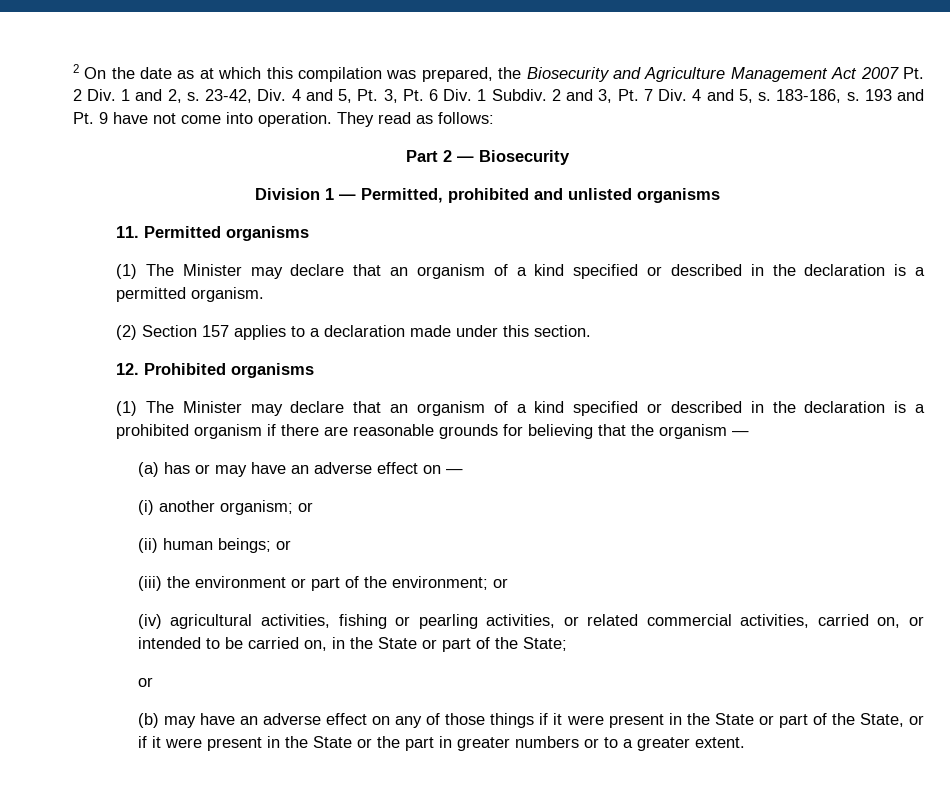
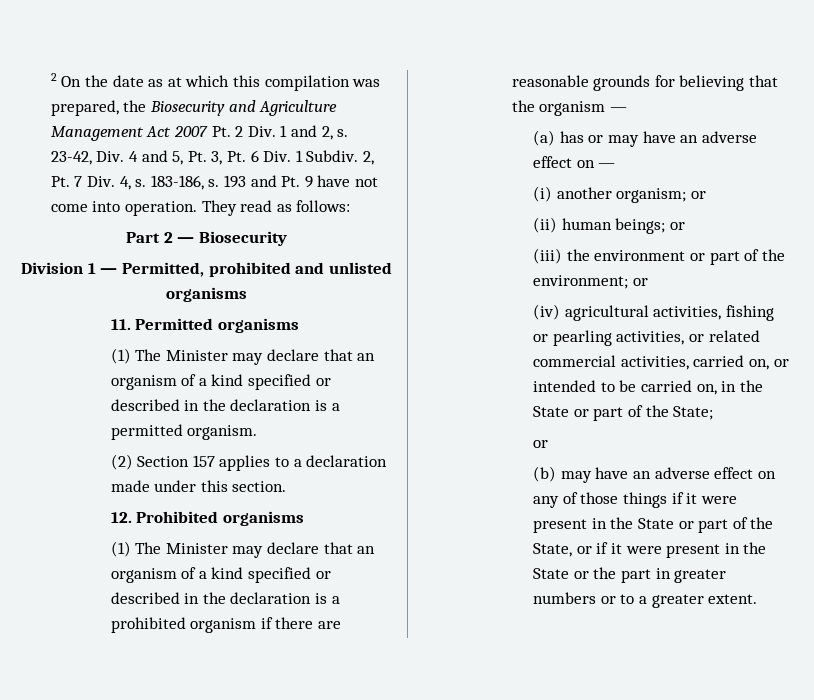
- 2 and 3, Pt. 7 Div. 4 and 5, s.
+ 2, Pt. 7 Div. 4, s.

